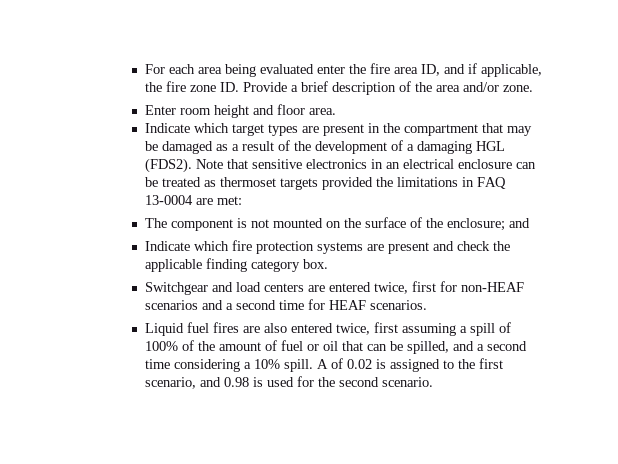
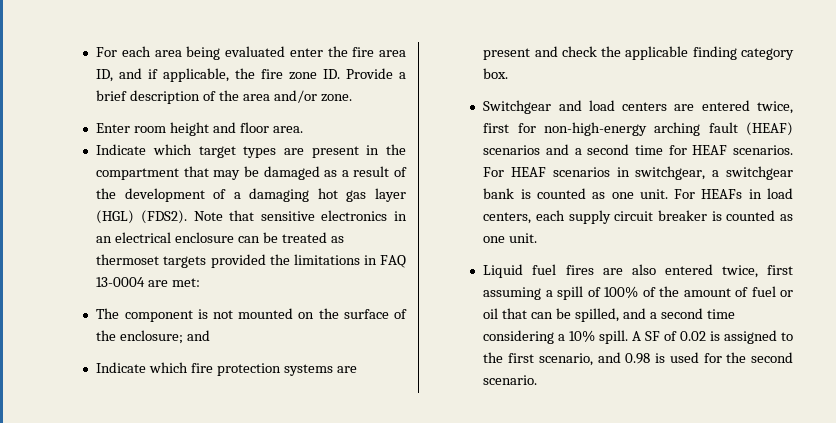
- Indicate which target types are present in the compartment that may be damaged as a result of the development of a damaging HGL (FDS2).
+ Indicate which target types are present in the compartment that may be damaged as a result of the development of a damaging hot gas layer (HGL) (FDS2).
- Switchgear and load centers are entered twice, first for non-HEAF scenarios and a second time for HEAF scenarios.
+ Switchgear and load centers are entered twice, first for non-high-energy arching fault (HEAF) scenarios and a second time for HEAF scenarios. For HEAF scenarios in switchgear, a switchgear bank is counted as one unit. For HEAFs in load centers, each supply circuit breaker is counted as one unit.
- A of 0.02 is assigned to the first scenario, and 0.98 is used for the second scenario.
+ A SF of 0.02 is assigned to the first scenario, and 0.98 is used for the second scenario.

